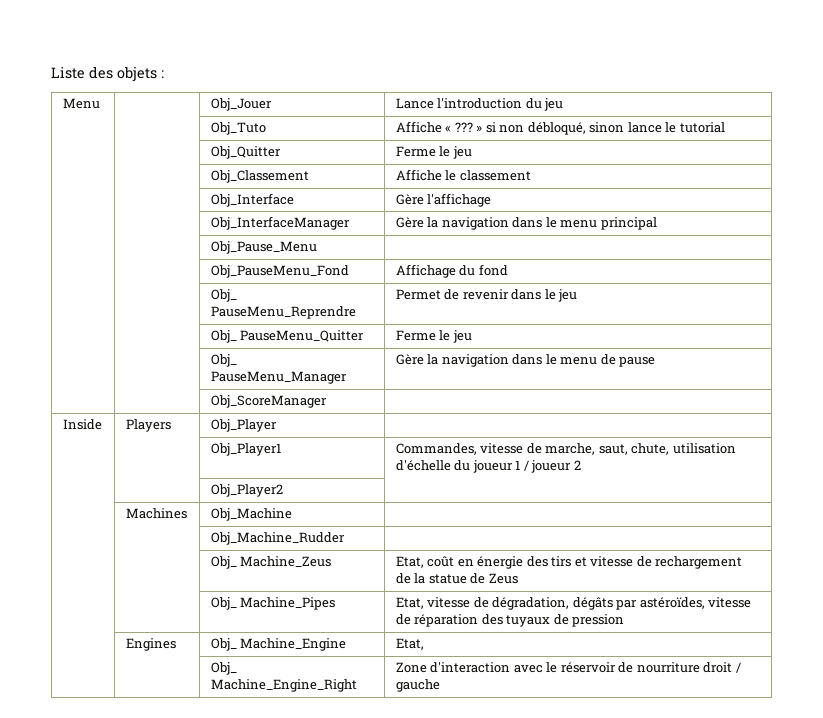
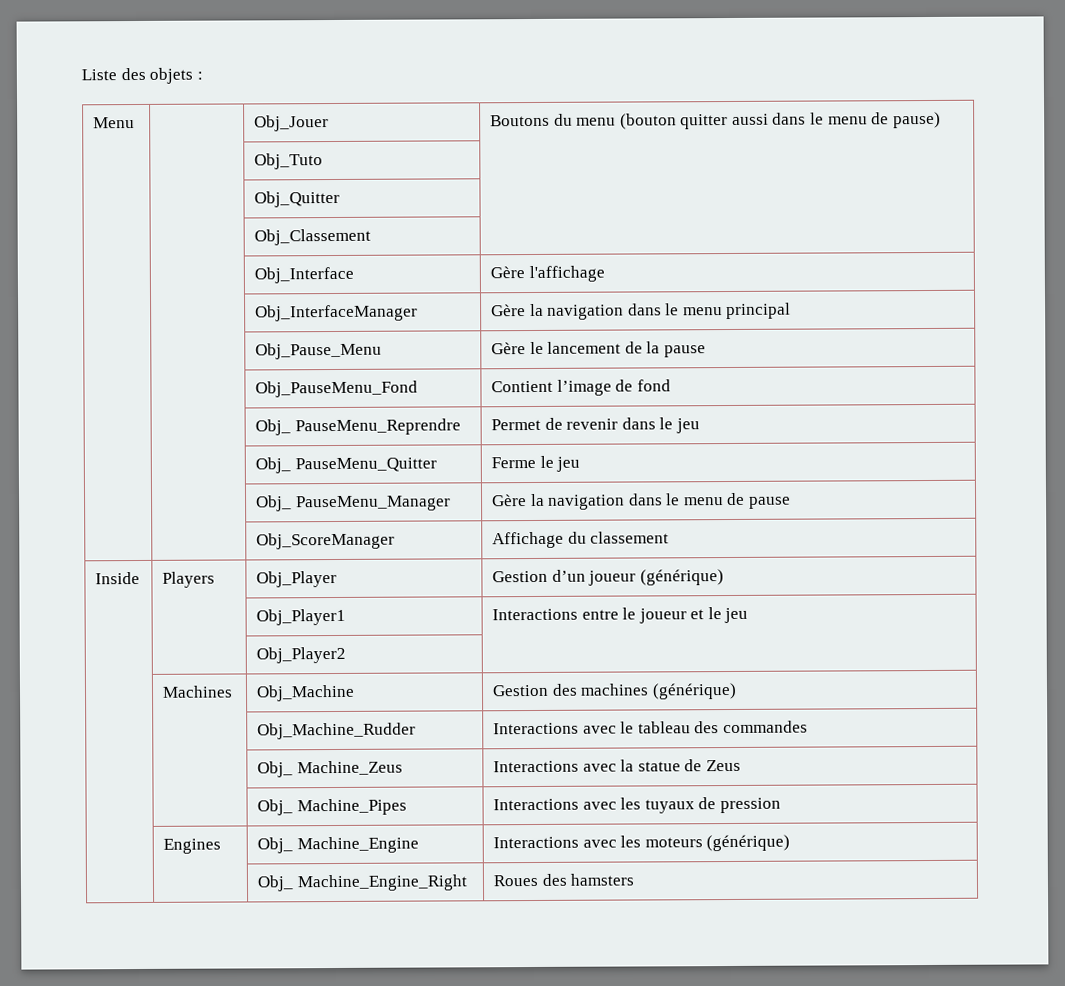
- Menu | | Obj_Jouer | Lance l'introduction du jeu
- | | Obj_Tuto | Affiche « ??? » si non débloqué, sinon lance le tutorial
- | | Obj_Quitter | Ferme le jeu
- | | Obj_Classement | Affiche le classement
+ Menu | | Obj_Jouer | Boutons du menu (bouton quitter aussi dans le menu de pause)
+ | | Obj_Tuto |
+ | | Obj_Quitter |
+ | | Obj_Classement |
- | | Obj_Pause_Menu |
- | | Obj_PauseMenu_Fond | Affichage du fond
+ | | Obj_Pause_Menu | Gère le lancement de la pause
+ | | Obj_PauseMenu_Fond | Contient l’image de fond
- | | Obj_ScoreManager |
+ | | Obj_ScoreManager | Affichage du classement
- Inside | Players | Obj_Player |
- | | Obj_Player1 | Commandes, vitesse de marche, saut, chute, utilisation d'échelle du joueur 1 / joueur 2
+ Inside | Players | Obj_Player | Gestion d’un joueur (générique)
+ | | Obj_Player1 | Interactions entre le joueur et le jeu
  | | Obj_Player2 |
- | Machines | Obj_Machine |
- | | Obj_Machine_Rudder |
- | | Obj_ Machine_Zeus | Etat, coût en énergie des tirs et vitesse de rechargement de la statue de Zeus
+ | Machines | Obj_Machine | Gestion des machines (générique)
+ | | Obj_Machine_Rudder | Interactions avec le tableau des commandes
+ | | Obj_ Machine_Zeus | Interactions avec la statue de Zeus
- | | Obj_ Machine_Pipes | Etat, vitesse de dégradation, dégâts par astéroïdes, vitesse de réparation des tuyaux de pression
+ | | Obj_ Machine_Pipes | Interactions avec les tuyaux de pression
- | Engines | Obj_ Machine_Engine | Etat,
- | | Obj_ Machine_Engine_Right | Zone d'interaction avec le réservoir de nourriture droit / gauche
+ | Engines | Obj_ Machine_Engine | Interactions avec les moteurs (générique)
+ | | Obj_ Machine_Engine_Right | Roues des hamsters

